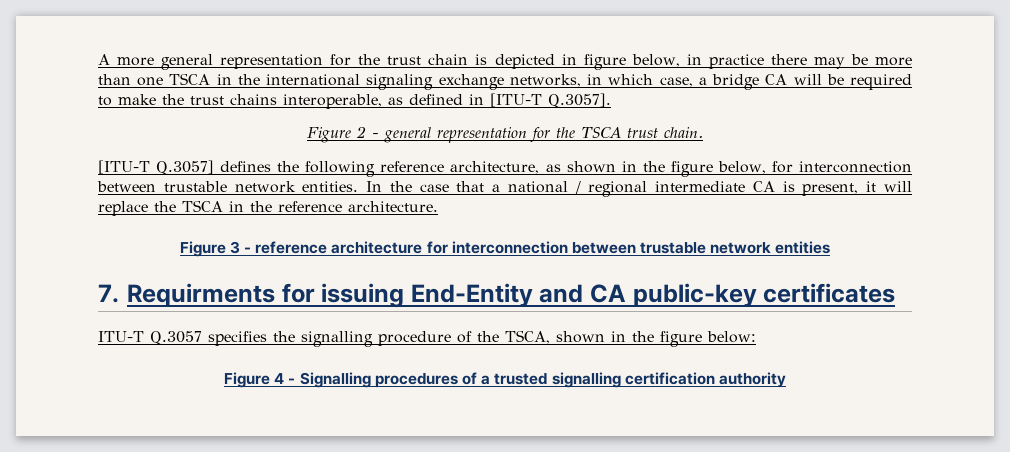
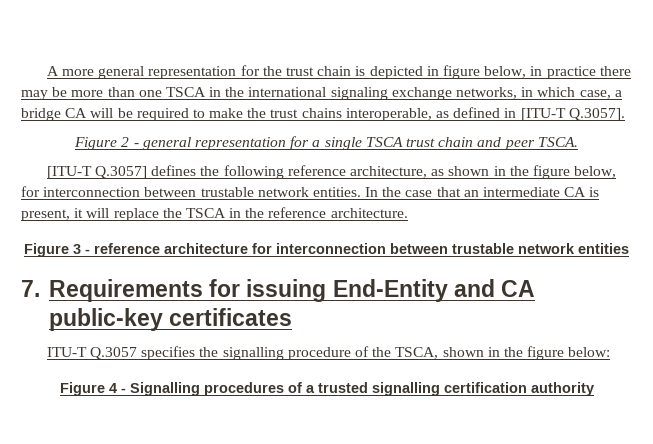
- Figure 2 - general representation for the TSCA trust chain.
+ Figure 2 - general representation for a single TSCA trust chain and peer TSCA.
- In the case that a national / regional intermediate CA is present, it will replace the TSCA in the reference architecture.
+ In the case that an intermediate CA is present, it will replace the TSCA in the reference architecture.
- 7. Requirments for issuing End-Entity and CA public-key certificates
+ 7. Requirements for issuing End-Entity and CA public-key certificates

